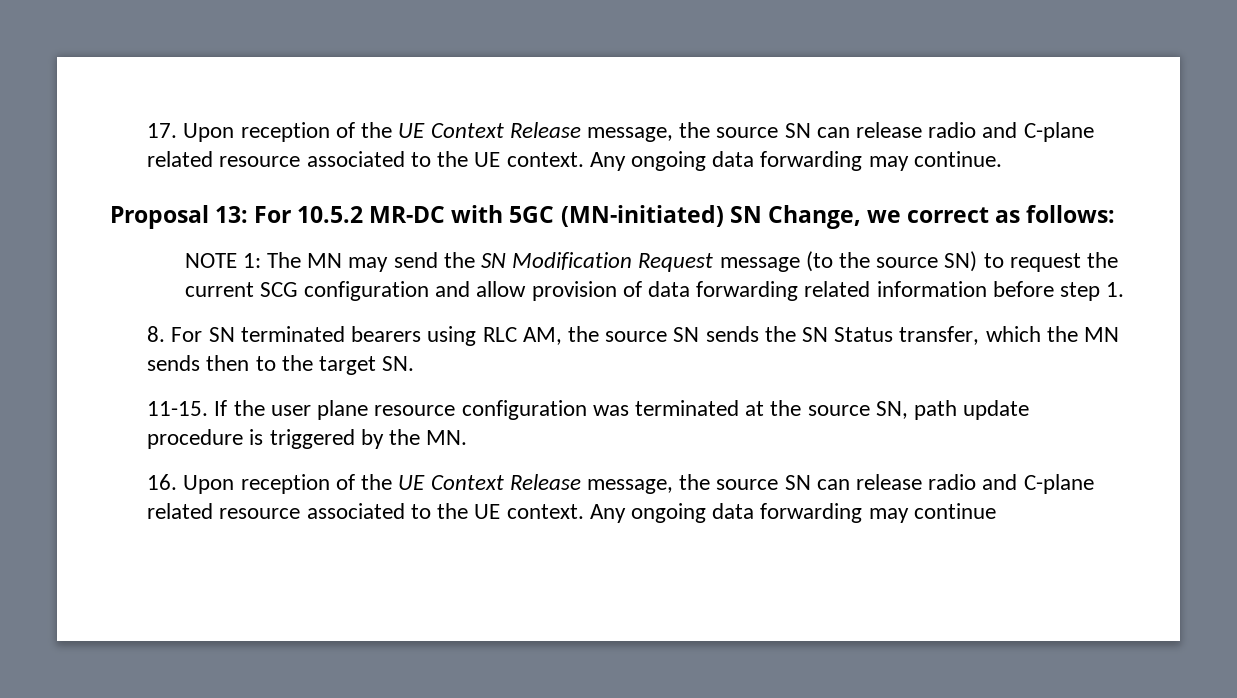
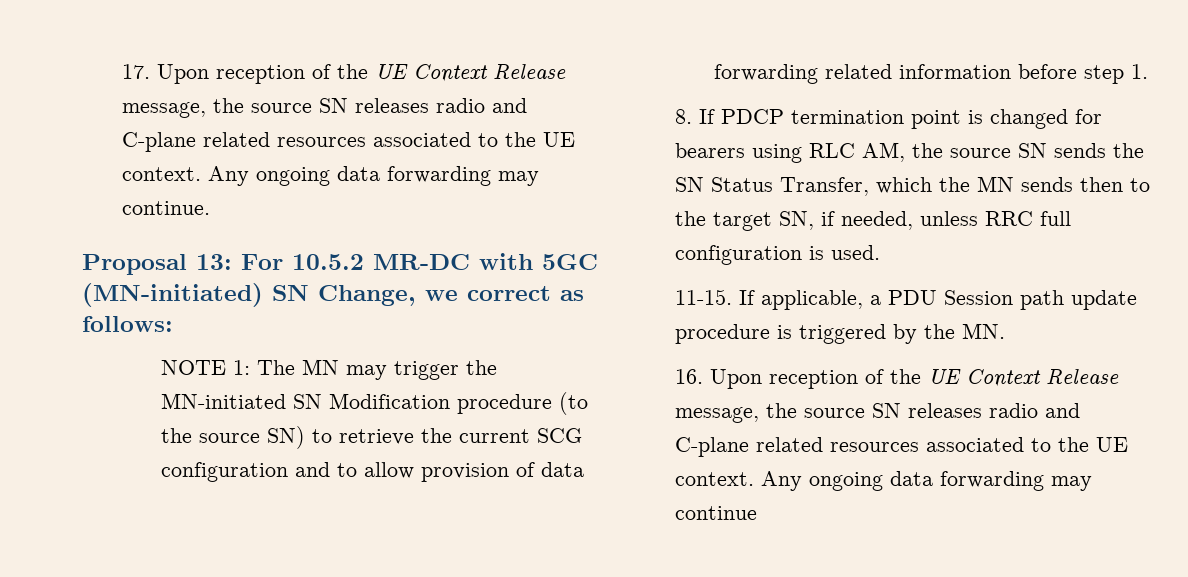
- 17. Upon reception of the UE Context Release message, the source SN can release radio and C-plane related resource associated to the UE context.
+ 17. Upon reception of the UE Context Release message, the source SN releases radio and C-plane related resources associated to the UE context.
- NOTE 1: The MN may send the SN Modification Request message (to the source SN) to request the current SCG configuration and allow provision of data forwarding related information before step 1.
+ NOTE 1: The MN may trigger the MN-initiated SN Modification procedure (to the source SN) to retrieve the current SCG configuration and to allow provision of data forwarding related information before step 1.
- 8. For SN terminated bearers using RLC AM, the source SN sends the SN Status transfer, which the MN sends then to the target SN.
- 11-15. If the user plane resource configuration was terminated at the source SN, path update procedure is triggered by the MN.
+ 8. If PDCP termination point is changed for bearers using RLC AM, the source SN sends the SN Status Transfer, which the MN sends then to the target SN, if needed, unless RRC full configuration is used.
+ 11-15. If applicable, a PDU Session path update procedure is triggered by the MN.
- 16. Upon reception of the UE Context Release message, the source SN can release radio and C-plane related resource associated to the UE context.
+ 16. Upon reception of the UE Context Release message, the source SN releases radio and C-plane related resources associated to the UE context.

